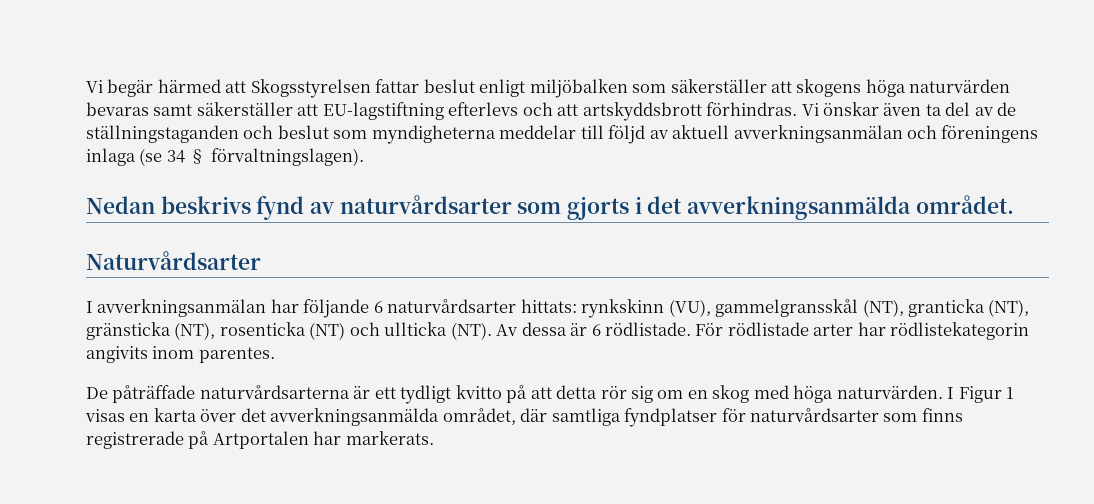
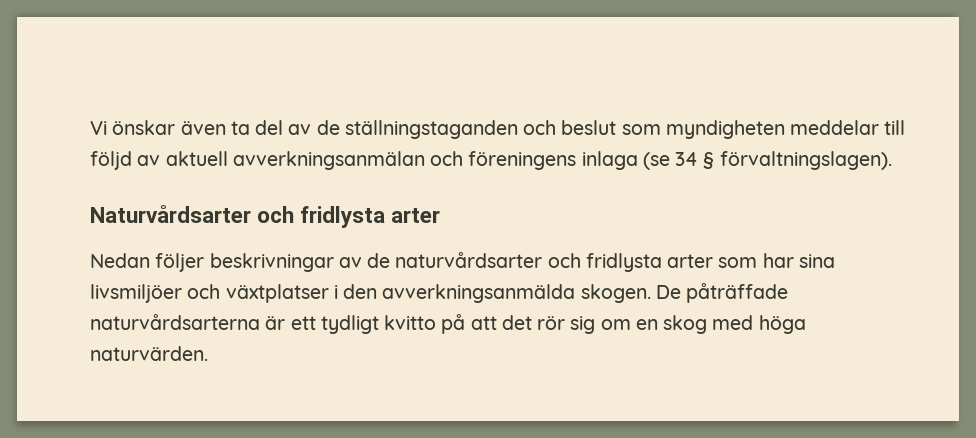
- Vi begär härmed att Skogsstyrelsen fattar beslut enligt miljöbalken som säkerställer att skogens höga naturvärden bevaras samt säkerställer att EU-lagstiftning efterlevs och att artskyddsbrott förhindras. Vi önskar även ta del av de ställningstaganden och beslut som myndigheterna meddelar till följd av aktuell avverkningsanmälan och föreningens inlaga (se 34 § förvaltningslagen).
+ Vi önskar även ta del av de ställningstaganden och beslut som myndigheten meddelar till följd av aktuell avverkningsanmälan och föreningens inlaga (se 34 § förvaltningslagen).
- Nedan beskrivs fynd av naturvårdsarter som gjorts i det avverkningsanmälda området.
- Naturvårdsarter
- I avverkningsanmälan har följande 6 naturvårdsarter hittats: rynkskinn (VU), gammelgransskål (NT), granticka (NT), gränsticka (NT), rosenticka (NT) och ullticka (NT). Av dessa är 6 rödlistade. För rödlistade arter har rödlistekategorin angivits inom parentes.
- De påträffade naturvårdsarterna är ett tydligt kvitto på att detta rör sig om en skog med höga naturvärden. I Figur 1 visas en karta över det avverkningsanmälda området, där samtliga fyndplatser för naturvårdsarter som finns registrerade på Artportalen har markerats.
+ Naturvårdsarter och fridlysta arter
+ Nedan följer beskrivningar av de naturvårdsarter och fridlysta arter som har sina livsmiljöer och växtplatser i den avverkningsanmälda skogen. De påträffade naturvårdsarterna är ett tydligt kvitto på att det rör sig om en skog med höga naturvärden.

